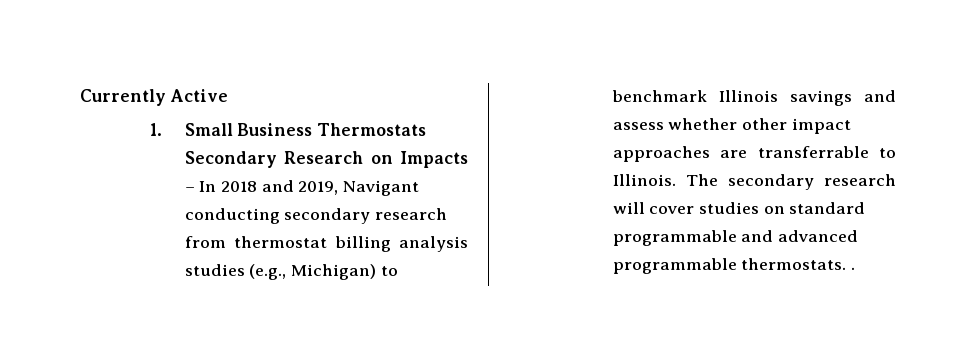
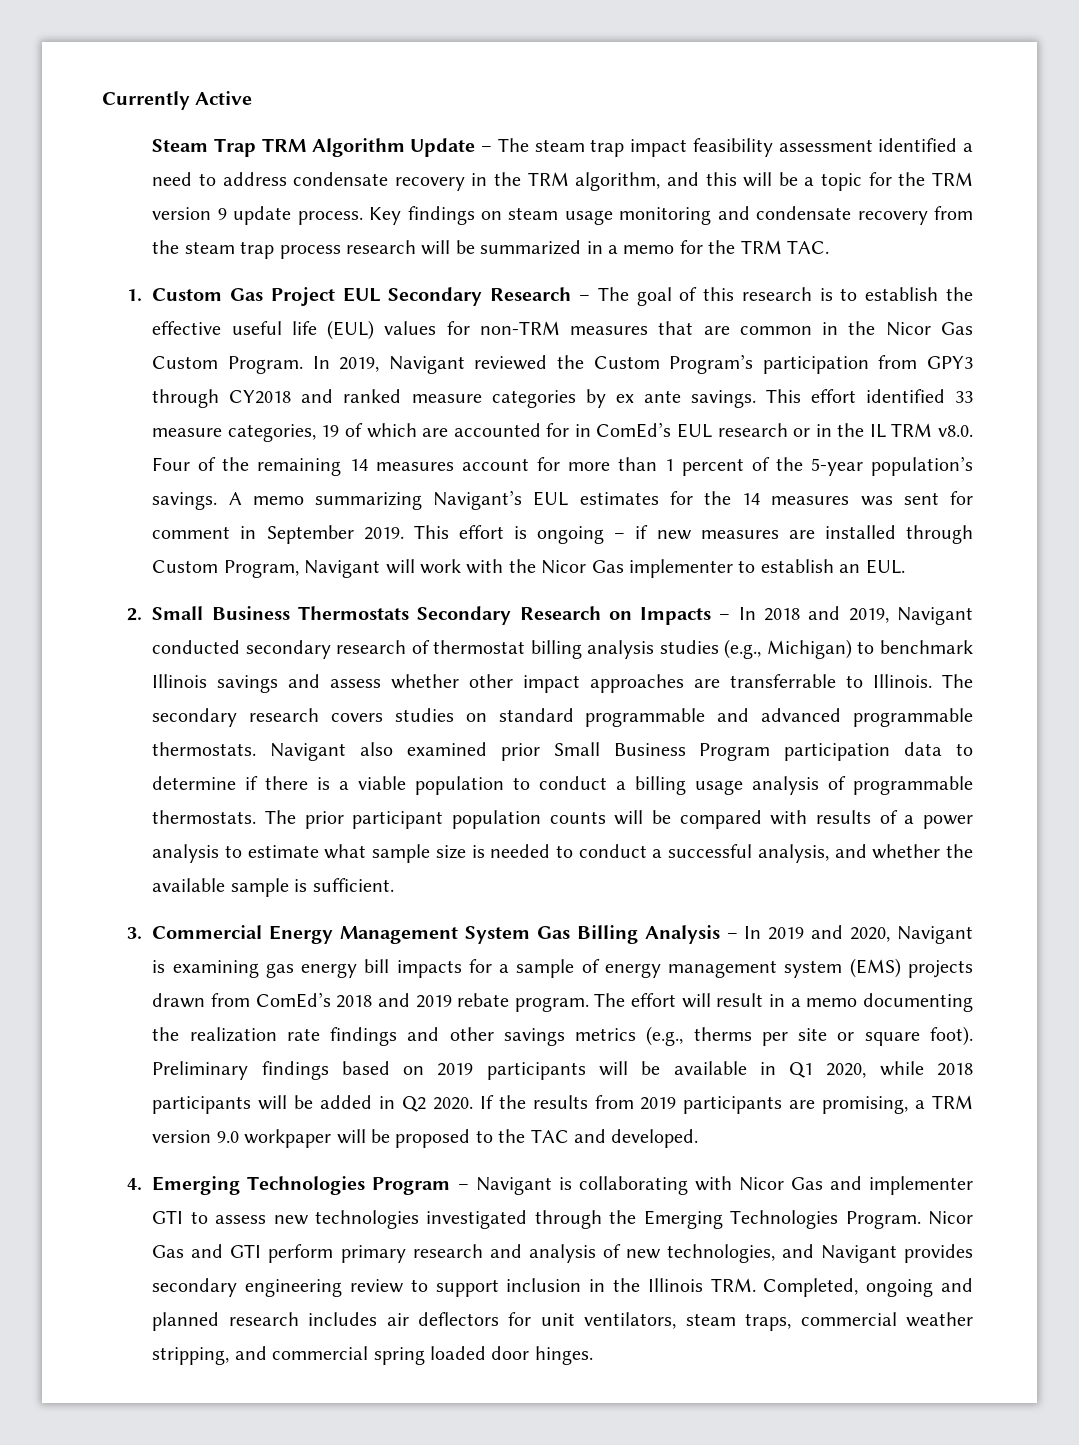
- 1. Small Business Thermostats Secondary Research on Impacts – In 2018 and 2019, Navigant conducting secondary research from thermostat billing analysis studies (e.g., Michigan) to benchmark Illinois savings and assess whether other impact approaches are transferrable to Illinois.
+ Steam Trap TRM Algorithm Update – The steam trap impact feasibility assessment identified a need to address condensate recovery in the TRM algorithm, and this will be a topic for the TRM version 9 update process. Key findings on steam usage monitoring and condensate recovery from the steam trap process research will be summarized in a memo for the TRM TAC.
+ 1. Custom Gas Project EUL Secondary Research – The goal of this research is to establish the effective useful life (EUL) values for non-TRM measures that are common in the Nicor Gas Custom Program. In 2019, Navigant reviewed the Custom Program’s participation from GPY3 through CY2018 and ranked measure categories by ex ante savings. This effort identified 33 measure categories, 19 of which are accounted for in ComEd’s EUL research or in the IL TRM v8.0. Four of the remaining 14 measures account for more than 1 percent of the 5-year population’s savings. A memo summarizing Navigant’s EUL estimates for the 14 measures was sent for comment in September 2019. This effort is ongoing – if new measures are installed through Custom Program, Navigant will work with the Nicor Gas implementer to establish an EUL.
+ 2. Small Business Thermostats Secondary Research on Impacts – In 2018 and 2019, Navigant conducted secondary research of thermostat billing analysis studies (e.g., Michigan) to benchmark Illinois savings and assess whether other impact approaches are transferrable to Illinois.
- The secondary research will cover studies on standard programmable and advanced programmable thermostats. .
+ The secondary research covers studies on standard programmable and advanced programmable thermostats. Navigant also examined prior Small Business Program participation data to determine if there is a viable population to conduct a billing usage analysis of programmable thermostats. The prior participant population counts will be compared with results of a power analysis to estimate what sample size is needed to conduct a successful analysis, and whether the available sample is sufficient.
+ 3. Commercial Energy Management System Gas Billing Analysis – In 2019 and 2020, Navigant is examining gas energy bill impacts for a sample of energy management system (EMS) projects drawn from ComEd’s 2018 and 2019 rebate program. The effort will result in a memo documenting the realization rate findings and other savings metrics (e.g., therms per site or square foot). Preliminary findings based on 2019 participants will be available in Q1 2020, while 2018 participants will be added in Q2 2020. If the results from 2019 participants are promising, a TRM version 9.0 workpaper will be proposed to the TAC and developed.
+ 4. Emerging Technologies Program – Navigant is collaborating with Nicor Gas and implementer GTI to assess new technologies investigated through the Emerging Technologies Program. Nicor Gas and GTI perform primary research and analysis of new technologies, and Navigant provides secondary engineering review to support inclusion in the Illinois TRM. Completed, ongoing and planned research includes air deflectors for unit ventilators, steam traps, commercial weather stripping, and commercial spring loaded door hinges.

